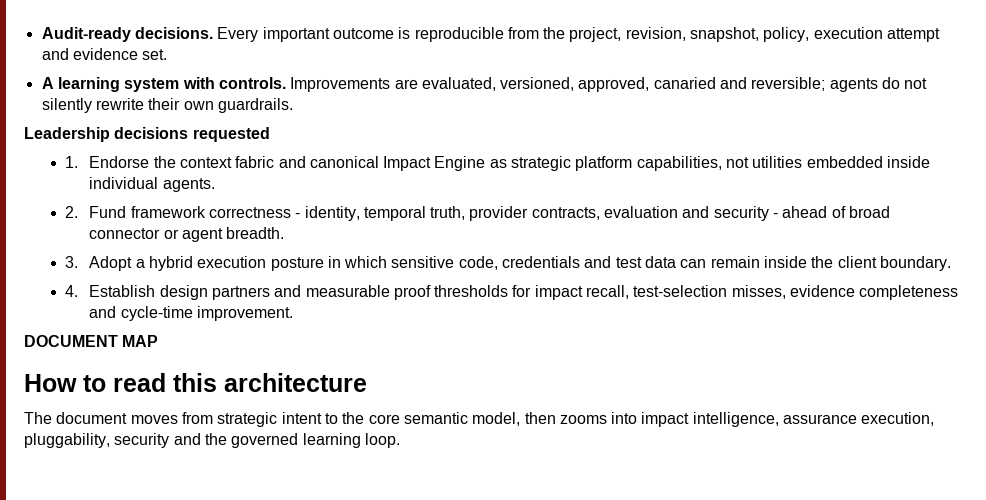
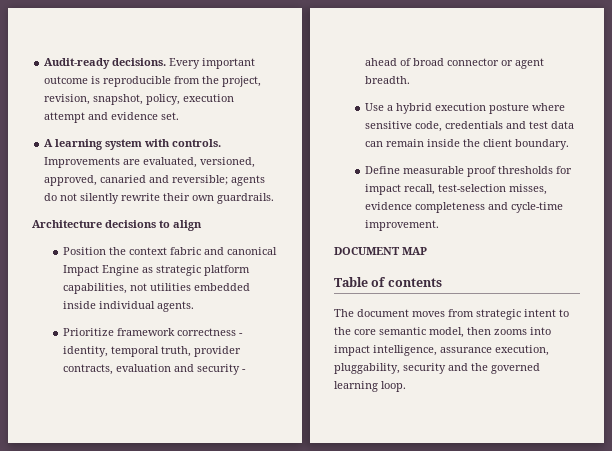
- Leadership decisions requested
- 1. Endorse the context fabric and canonical Impact Engine as strategic platform capabilities, not utilities embedded inside individual agents.
+ Architecture decisions to align
+ Position the context fabric and canonical Impact Engine as strategic platform capabilities, not utilities embedded inside individual agents.
- 2. Fund framework correctness - identity, temporal truth, provider contracts, evaluation and security - ahead of broad connector or agent breadth.
+ Prioritize framework correctness - identity, temporal truth, provider contracts, evaluation and security - ahead of broad connector or agent breadth.
- 3. Adopt a hybrid execution posture in which sensitive code, credentials and test data can remain inside the client boundary.
+ Use a hybrid execution posture where sensitive code, credentials and test data can remain inside the client boundary.
- 4. Establish design partners and measurable proof thresholds for impact recall, test-selection misses, evidence completeness and cycle-time improvement.
+ Define measurable proof thresholds for impact recall, test-selection misses, evidence completeness and cycle-time improvement.
- How to read this architecture
+ Table of contents

